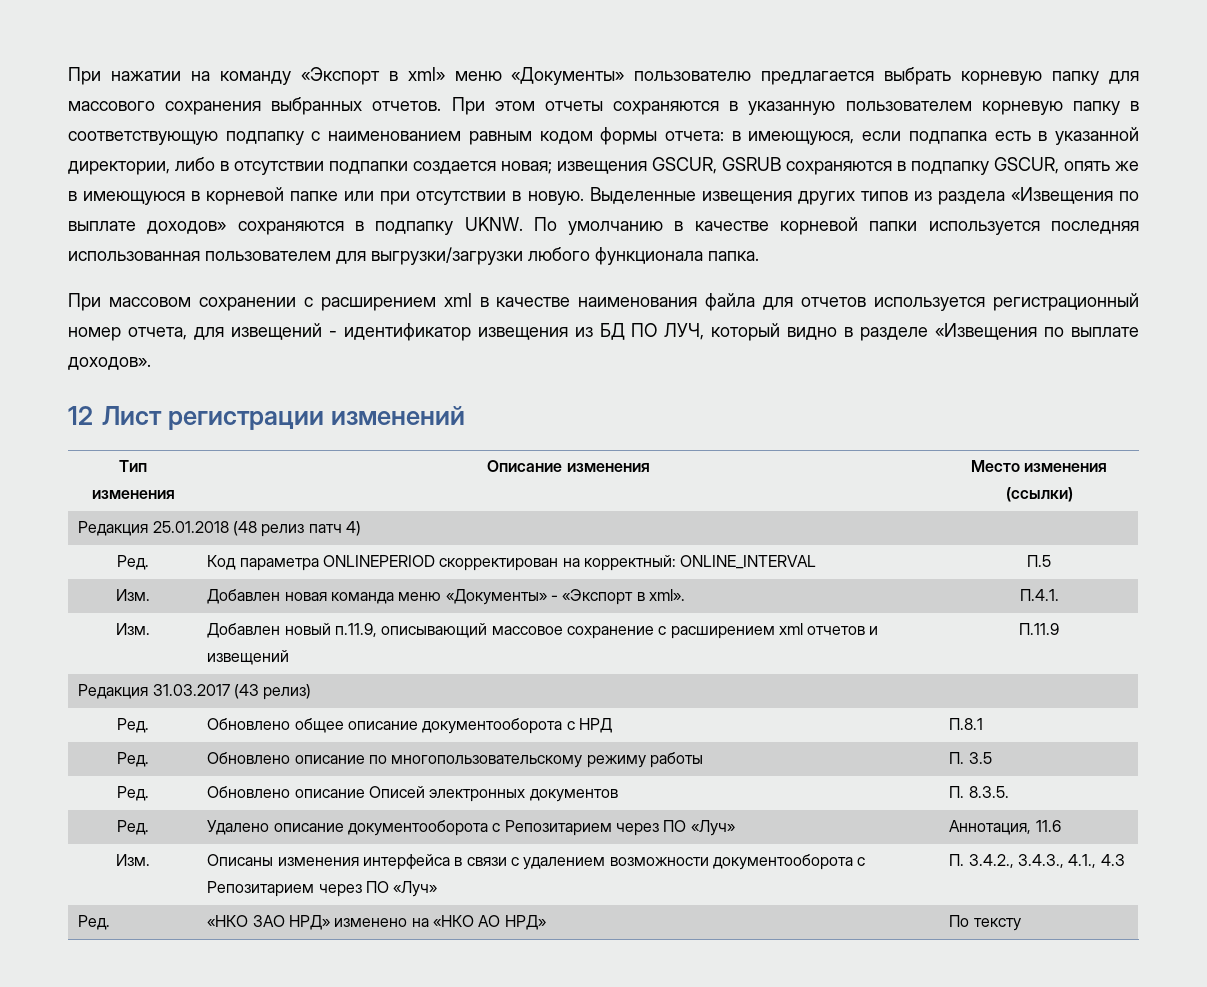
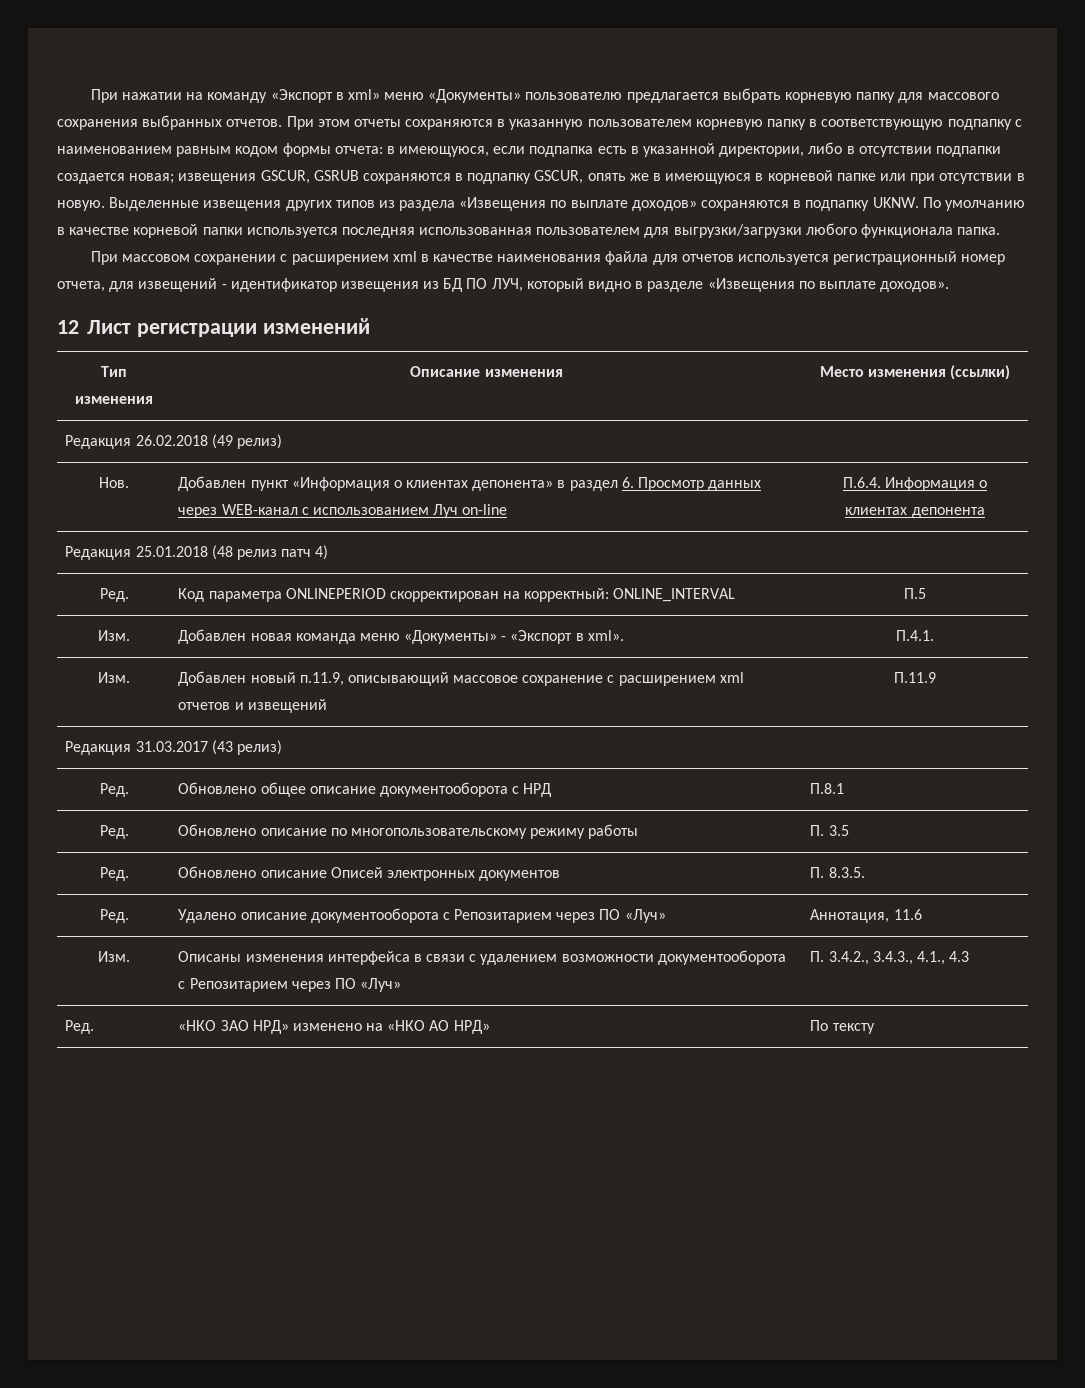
+ Редакция 26.02.2018 (49 релиз)
+ Нов. | Добавлен пункт «Информация о клиентах депонента» в раздел 6. Просмотр данных через WEB-канал с использованием Луч on-line | П.6.4. Информация о клиентах депонента

